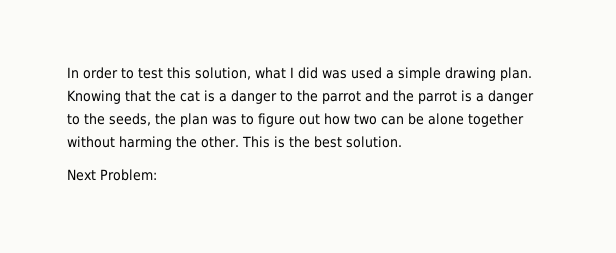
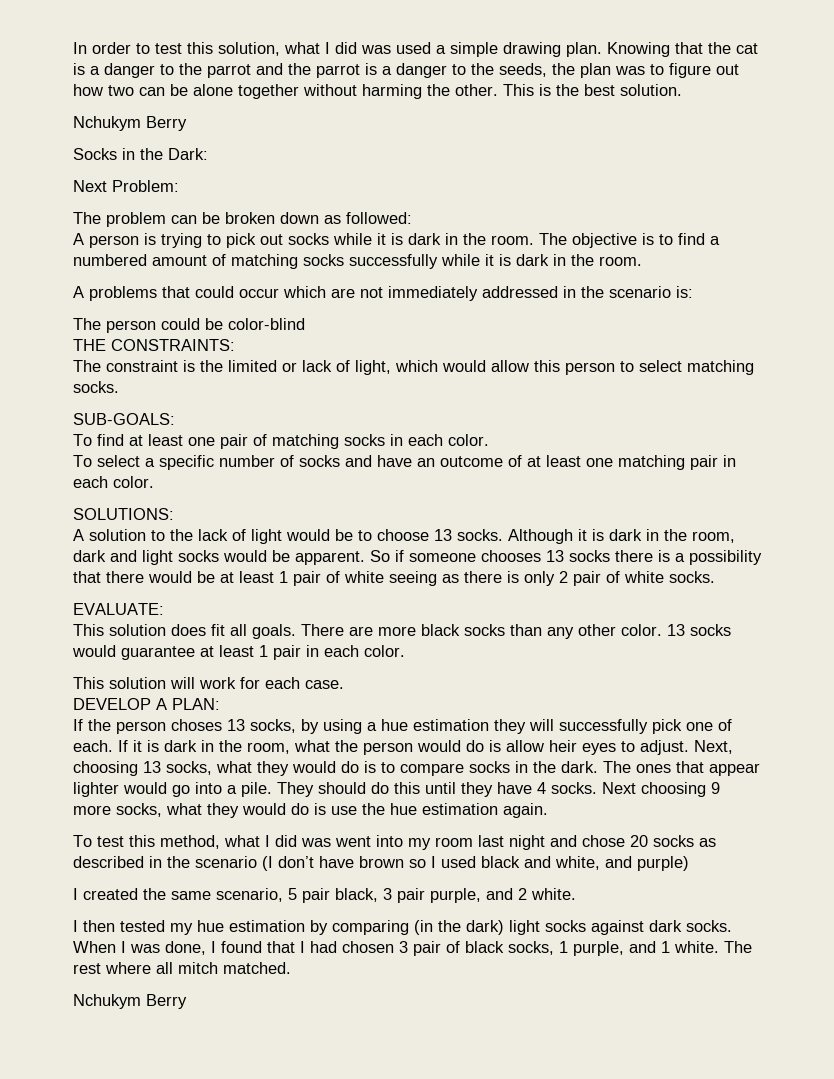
  This is the best solution.
+ Nchukym Berry
+ Socks in the Dark:
  Next Problem:
+ The problem can be broken down as followed:
+ A person is trying to pick out socks while it is dark in the room. The objective is to find a numbered amount of matching socks successfully while it is dark in the room.
+ A problems that could occur which are not immediately addressed in the scenario is:
+ The person could be color-blind
+ THE CONSTRAINTS:
+ The constraint is the limited or lack of light, which would allow this person to select matching socks.
+ SUB-GOALS:
+ To find at least one pair of matching socks in each color.
+ To select a specific number of socks and have an outcome of at least one matching pair in each color.
+ SOLUTIONS:
+ A solution to the lack of light would be to choose 13 socks. Although it is dark in the room, dark and light socks would be apparent. So if someone chooses 13 socks there is a possibility that there would be at least 1 pair of white seeing as there is only 2 pair of white socks.
+ EVALUATE:
+ This solution does fit all goals. There are more black socks than any other color. 13 socks would guarantee at least 1 pair in each color.
+ This solution will work for each case.
+ DEVELOP A PLAN:
+ If the person choses 13 socks, by using a hue estimation they will successfully pick one of each. If it is dark in the room, what the person would do is allow heir eyes to adjust. Next, choosing 13 socks, what they would do is to compare socks in the dark. The ones that appear lighter would go into a pile. They should do this until they have 4 socks. Next choosing 9 more socks, what they would do is use the hue estimation again.
+ To test this method, what I did was went into my room last night and chose 20 socks as described in the scenario (I don’t have brown so I used black and white, and purple)
+ I created the same scenario, 5 pair black, 3 pair purple, and 2 white.
+ I then tested my hue estimation by comparing (in the dark) light socks against dark socks. When I was done, I found that I had chosen 3 pair of black socks, 1 purple, and 1 white. The rest where all mitch matched.
+ Nchukym Berry

